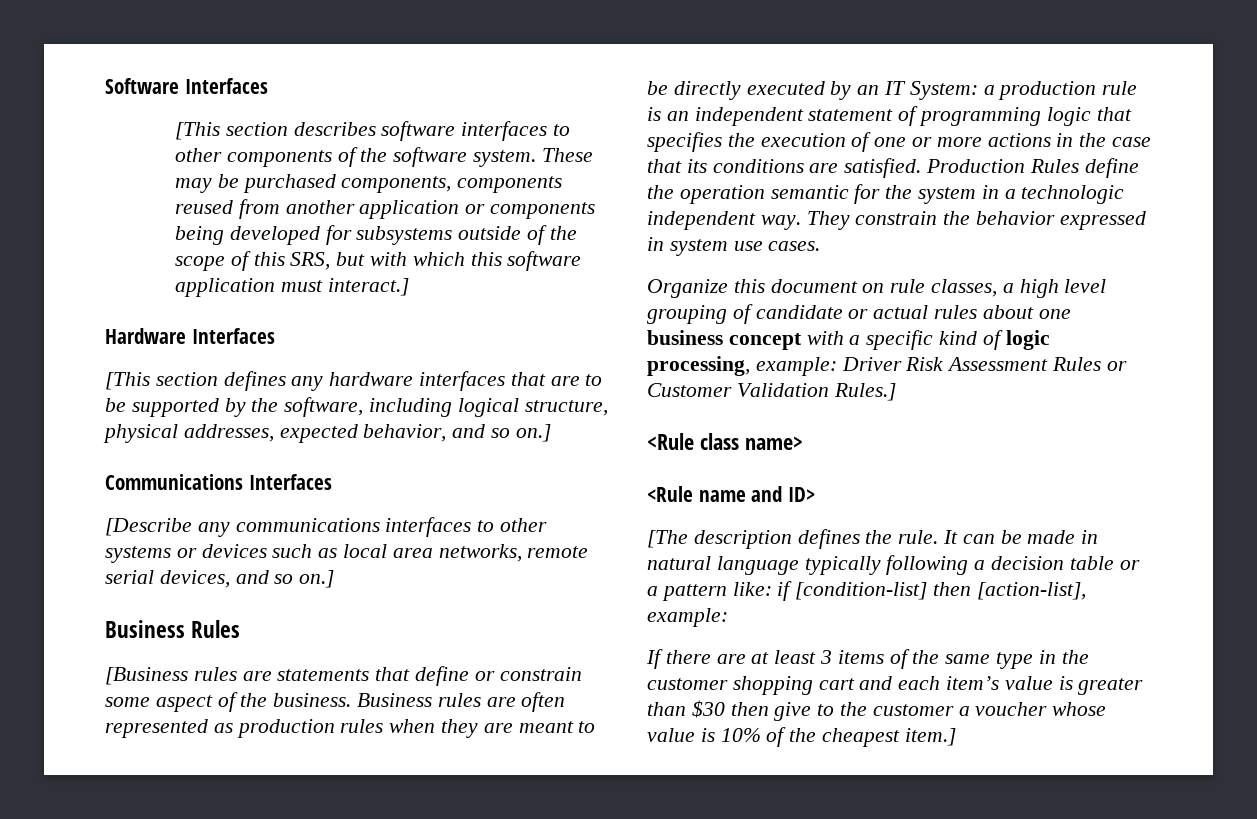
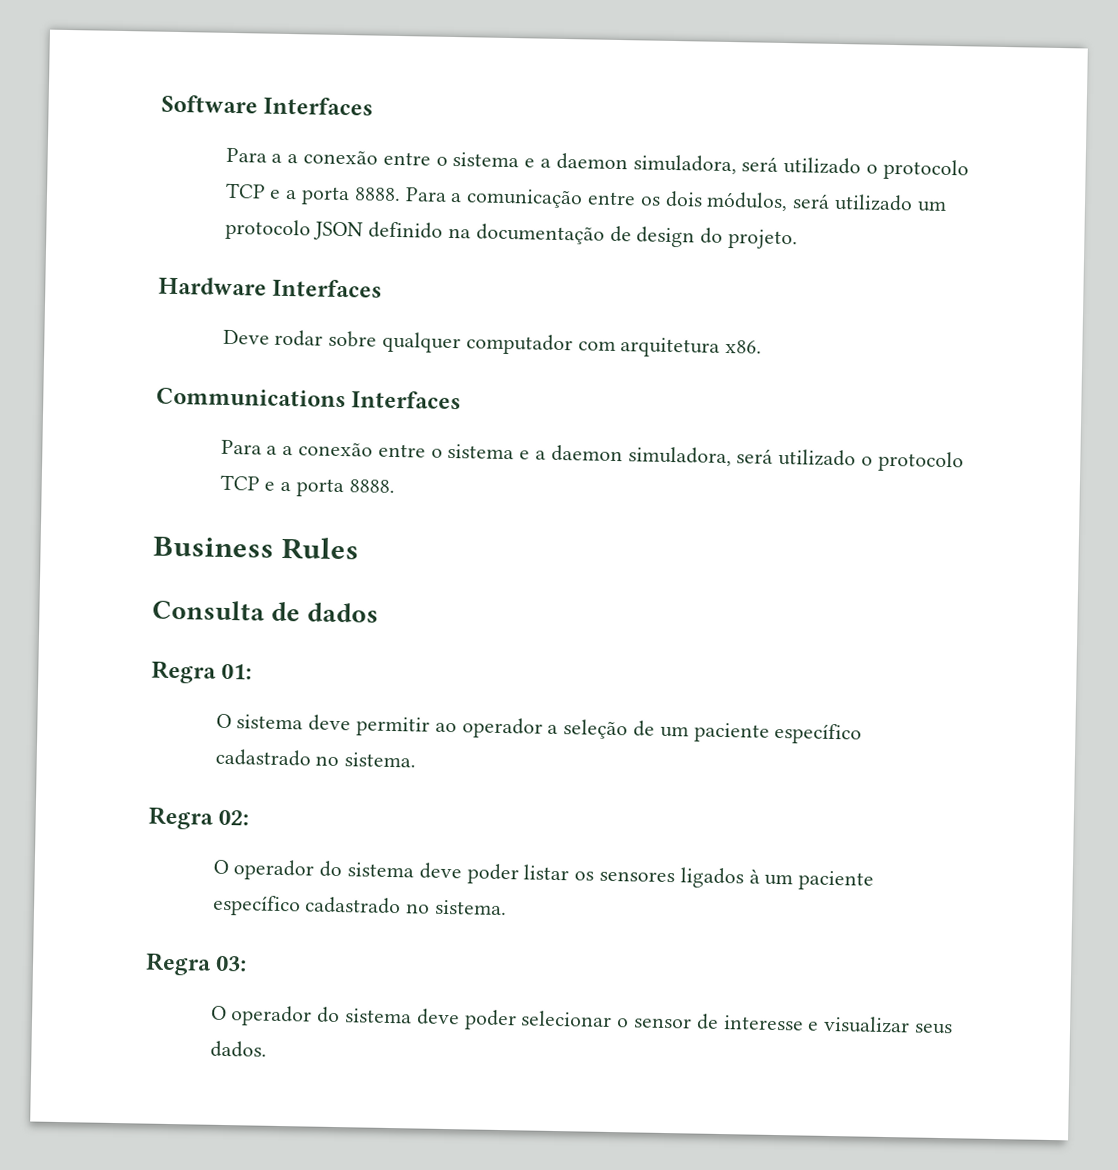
- [This section describes software interfaces to other components of the software system. These may be purchased components, components reused from another application or components being developed for subsystems outside of the scope of this SRS, but with which this software application must interact.]
+ Para a a conexão entre o sistema e a daemon simuladora, será utilizado o protocolo TCP e a porta 8888. Para a comunicação entre os dois módulos, será utilizado um protocolo JSON definido na documentação de design do projeto.
  Hardware Interfaces
- [This section defines any hardware interfaces that are to be supported by the software, including logical structure, physical addresses, expected behavior, and so on.]
+ Deve rodar sobre qualquer computador com arquitetura x86.
  Communications Interfaces
- [Describe any communications interfaces to other systems or devices such as local area networks, remote serial devices, and so on.]
+ Para a a conexão entre o sistema e a daemon simuladora, será utilizado o protocolo TCP e a porta 8888.
  Business Rules
- [Business rules are statements that define or constrain some aspect of the business. Business rules are often represented as production rules when they are meant to be directly executed by an IT System: a production rule is an independent statement of programming logic that specifies the execution of one or more actions in the case that its conditions are satisfied. Production Rules define the operation semantic for the system in a technologic independent way. They constrain the behavior expressed in system use cases.
- Organize this document on rule classes, a high level grouping of candidate or actual rules about one business concept with a specific kind of logic processing, example: Driver Risk Assessment Rules or Customer Validation Rules.]
- <Rule class name>
- <Rule name and ID>
- [The description defines the rule. It can be made in natural language typically following a decision table or a pattern like: if [condition-list] then [action-list], example:
- If there are at least 3 items of the same type in the customer shopping cart and each item’s value is greater than $30 then give to the customer a voucher whose value is 10% of the cheapest item.]
+ Consulta de dados
+ Regra 01:
+ O sistema deve permitir ao operador a seleção de um paciente específico cadastrado no sistema.
+ Regra 02:
+ O operador do sistema deve poder listar os sensores ligados à um paciente específico cadastrado no sistema.
+ Regra 03:
+ O operador do sistema deve poder selecionar o sensor de interesse e visualizar seus dados.

